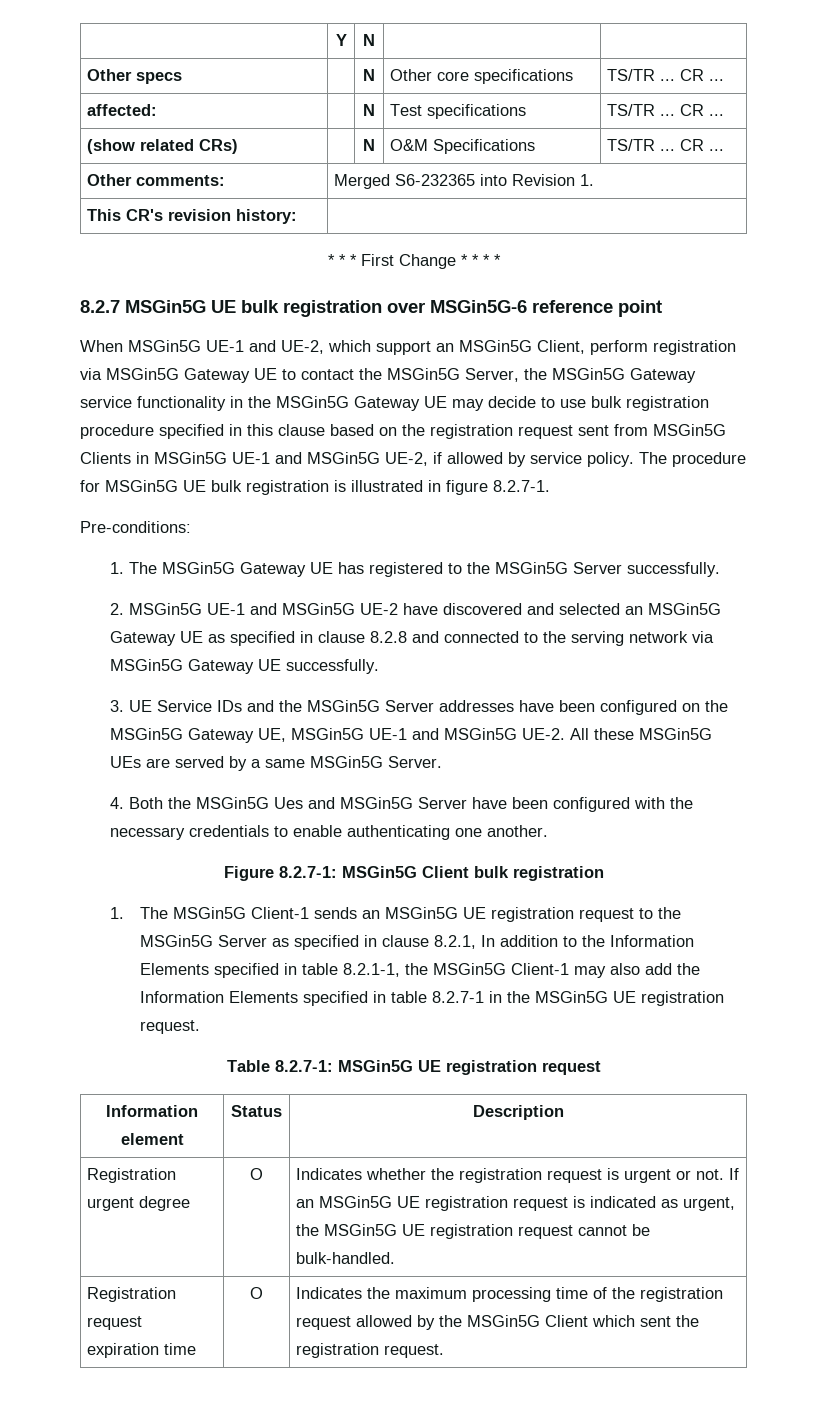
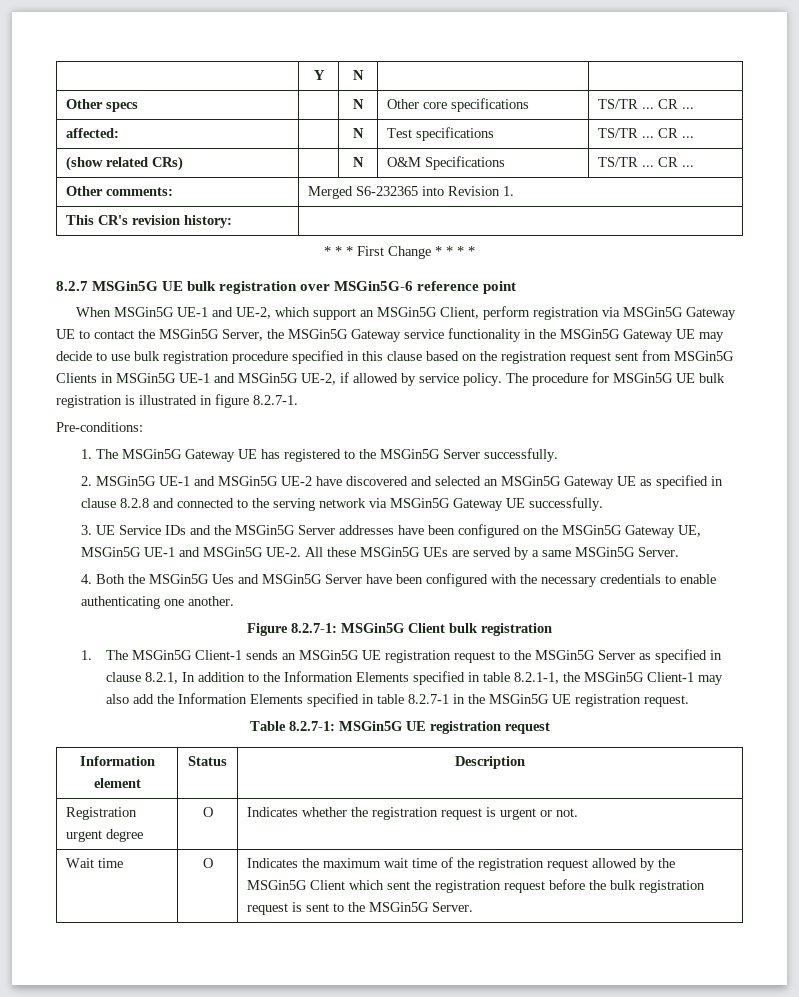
- Registration urgent degree | O | Indicates whether the registration request is urgent or not. If an MSGin5G UE registration request is indicated as urgent, the MSGin5G UE registration request cannot be bulk-handled.
- Registration request expiration time | O | Indicates the maximum processing time of the registration request allowed by the MSGin5G Client which sent the registration request.
+ Registration urgent degree | O | Indicates whether the registration request is urgent or not.
+ Wait time | O | Indicates the maximum wait time of the registration request allowed by the MSGin5G Client which sent the registration request before the bulk registration request is sent to the MSGin5G Server.

